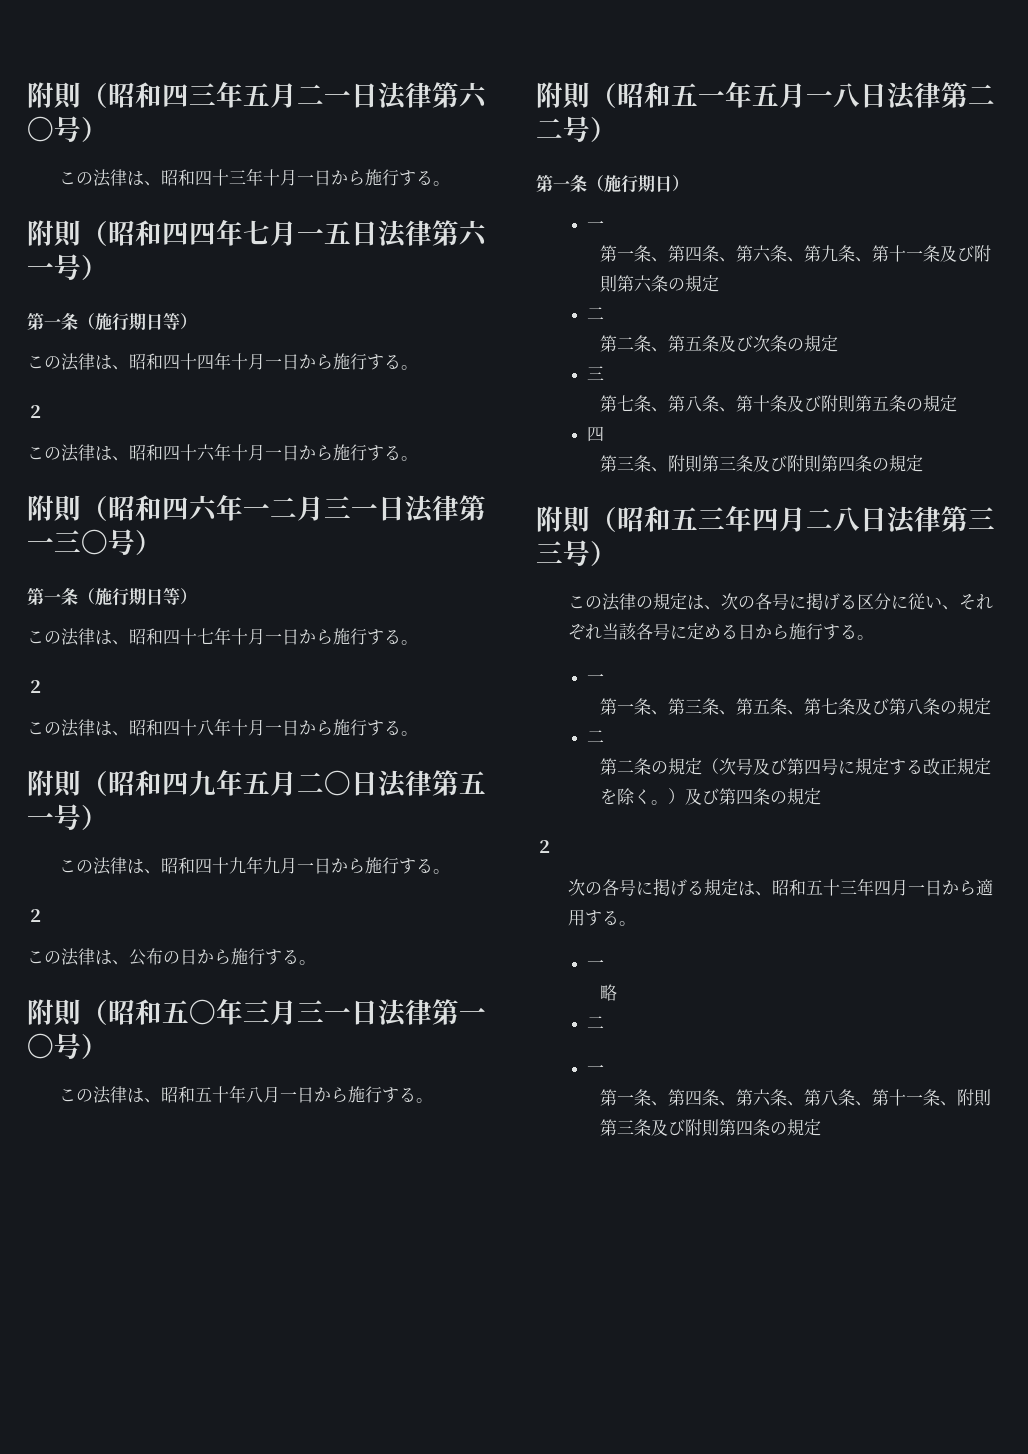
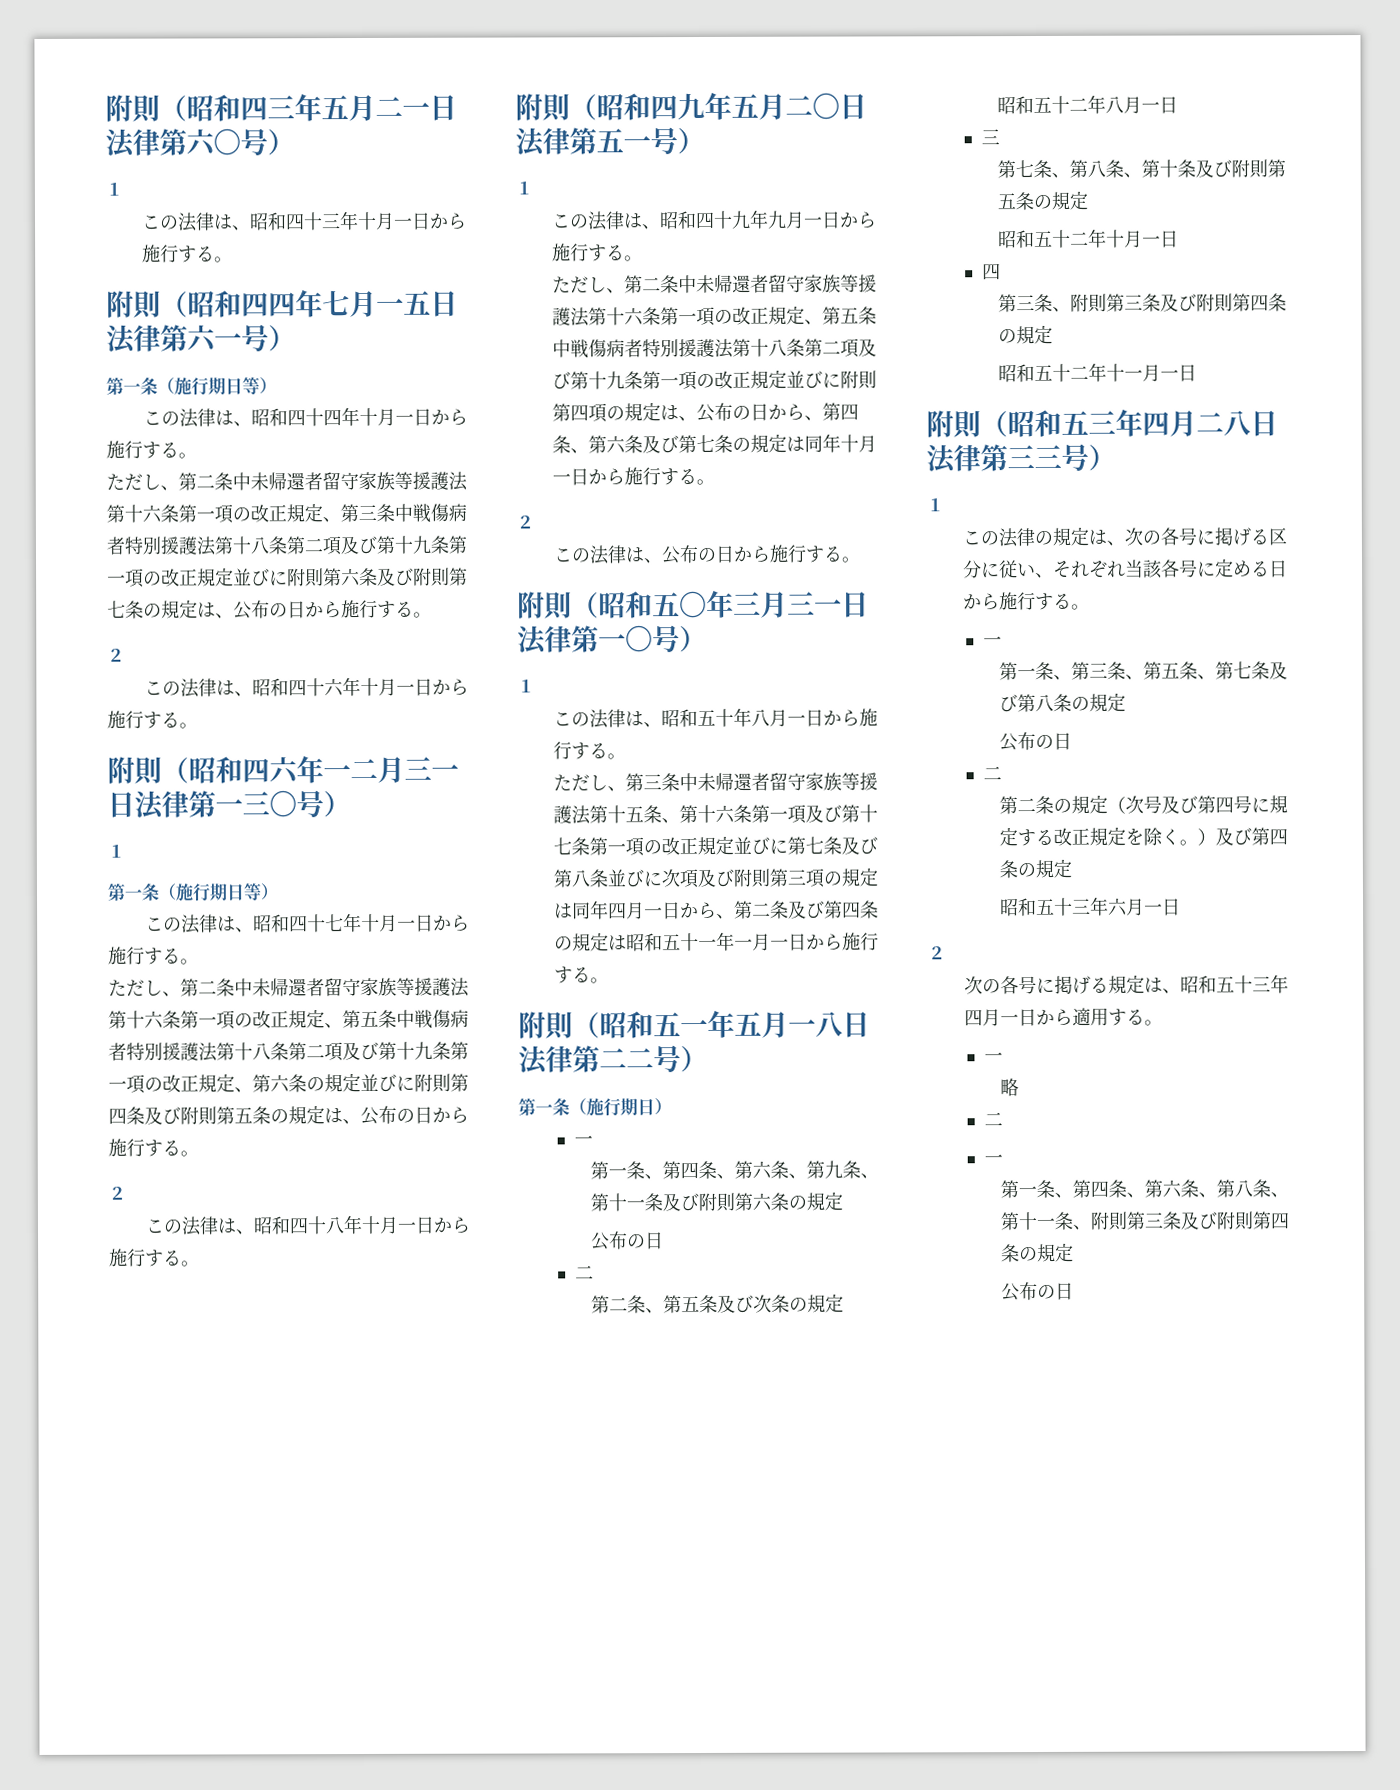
  附則（昭和四三年五月二一日法律第六〇号）
+ １
+ ただし、第二条中未帰還者留守家族等援護法第十六条第一項の改正規定、第三条中戦傷病者特別援護法第十八条第二項及び第十九条第一項の改正規定並びに附則第六条及び附則第七条の規定は、公布の日から施行する。
  附則（昭和四六年一二月三一日法律第一三〇号）
+ １
+ ただし、第二条中未帰還者留守家族等援護法第十六条第一項の改正規定、第五条中戦傷病者特別援護法第十八条第二項及び第十九条第一項の改正規定、第六条の規定並びに附則第四条及び附則第五条の規定は、公布の日から施行する。
  附則（昭和四九年五月二〇日法律第五一号）
+ １
+ ただし、第二条中未帰還者留守家族等援護法第十六条第一項の改正規定、第五条中戦傷病者特別援護法第十八条第二項及び第十九条第一項の改正規定並びに附則第四項の規定は、公布の日から、第四条、第六条及び第七条の規定は同年十月一日から施行する。
  附則（昭和五〇年三月三一日法律第一〇号）
+ １
+ ただし、第三条中未帰還者留守家族等援護法第十五条、第十六条第一項及び第十七条第一項の改正規定並びに第七条及び第八条並びに次項及び附則第三項の規定は同年四月一日から、第二条及び第四条の規定は昭和五十一年一月一日から施行する。
  第一条、第四条、第六条、第九条、第十一条及び附則第六条の規定
+ 公布の日
+ 昭和五十二年八月一日
+ 昭和五十二年十月一日
+ 昭和五十二年十一月一日
  附則（昭和五三年四月二八日法律第三三号）
+ １
  第一条、第三条、第五条、第七条及び第八条の規定
+ 公布の日
+ 昭和五十三年六月一日
  第一条、第四条、第六条、第八条、第十一条、附則第三条及び附則第四条の規定
+ 公布の日

